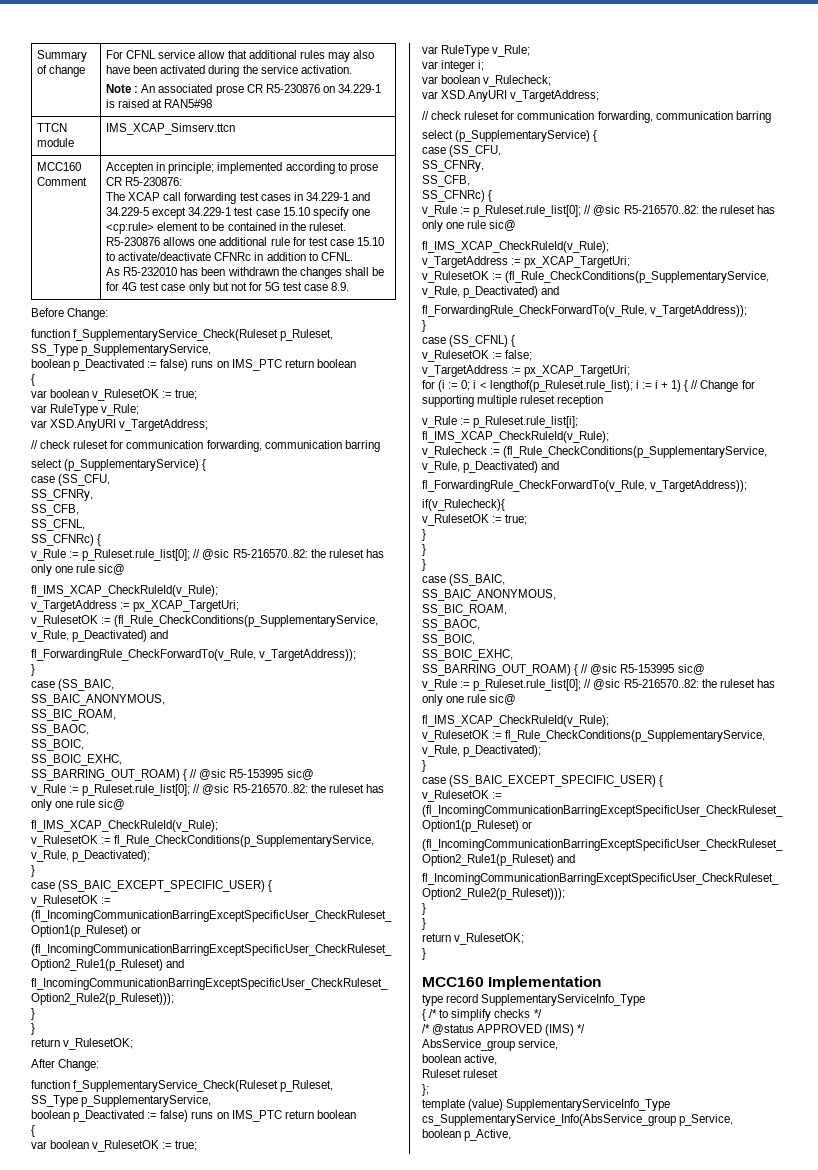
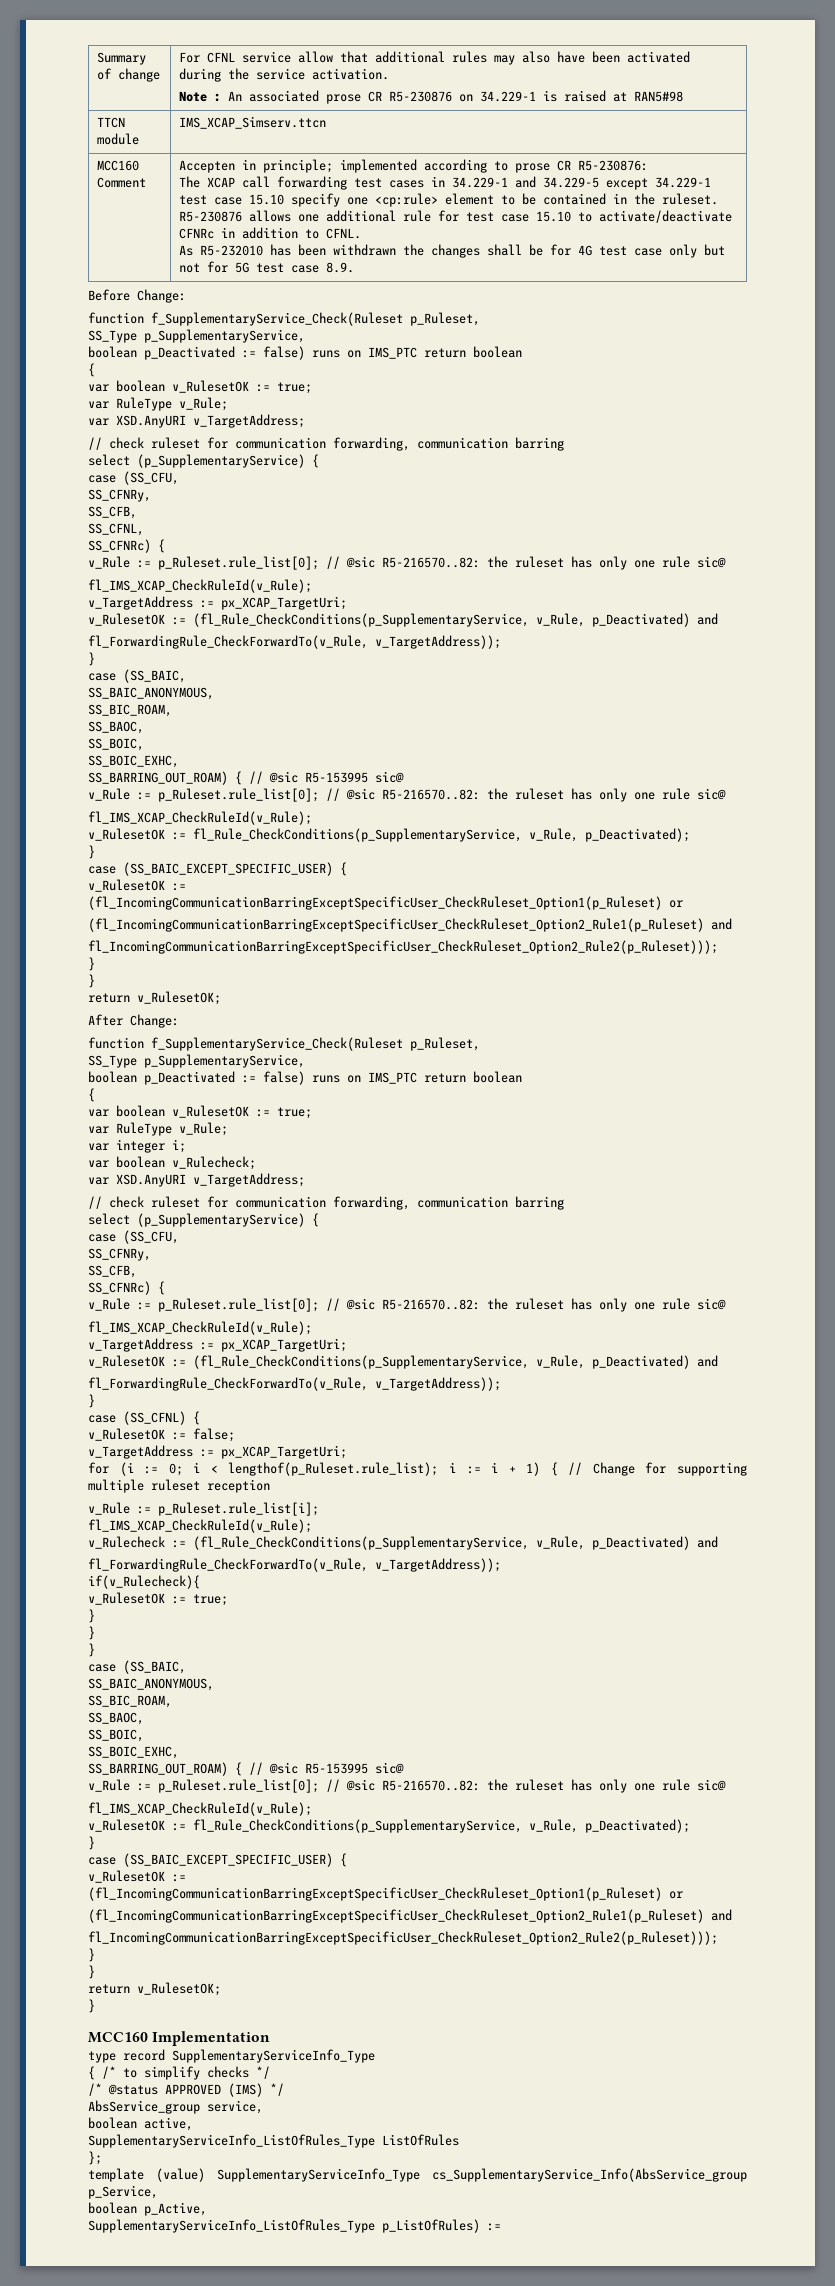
- Ruleset ruleset
+ SupplementaryServiceInfo_ListOfRules_Type ListOfRules
+ SupplementaryServiceInfo_ListOfRules_Type p_ListOfRules) :=

